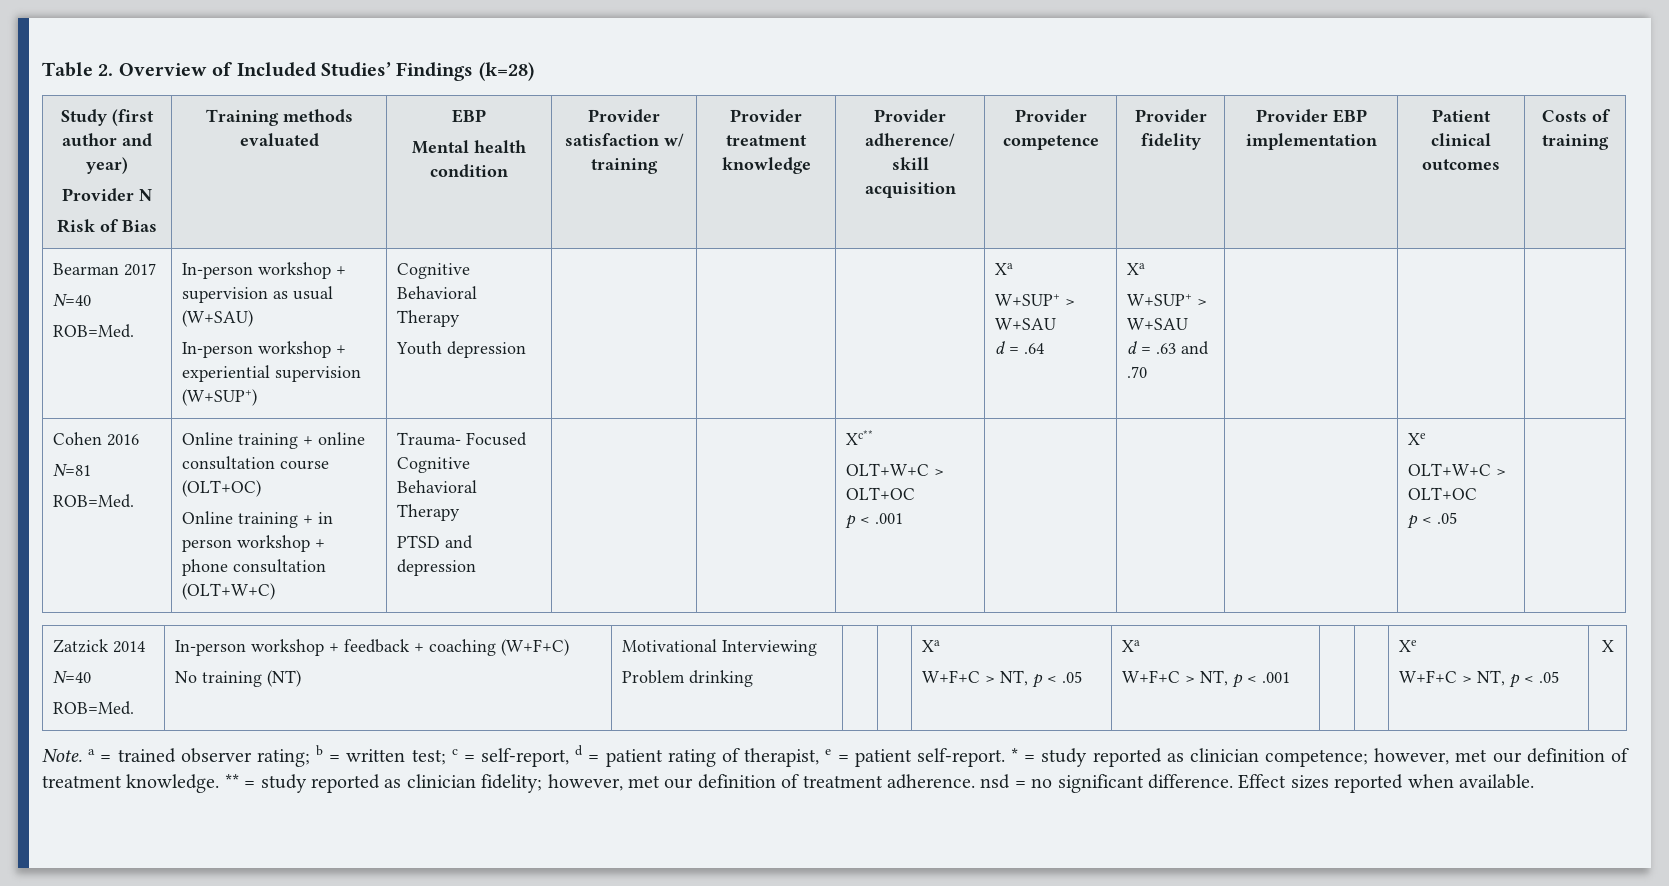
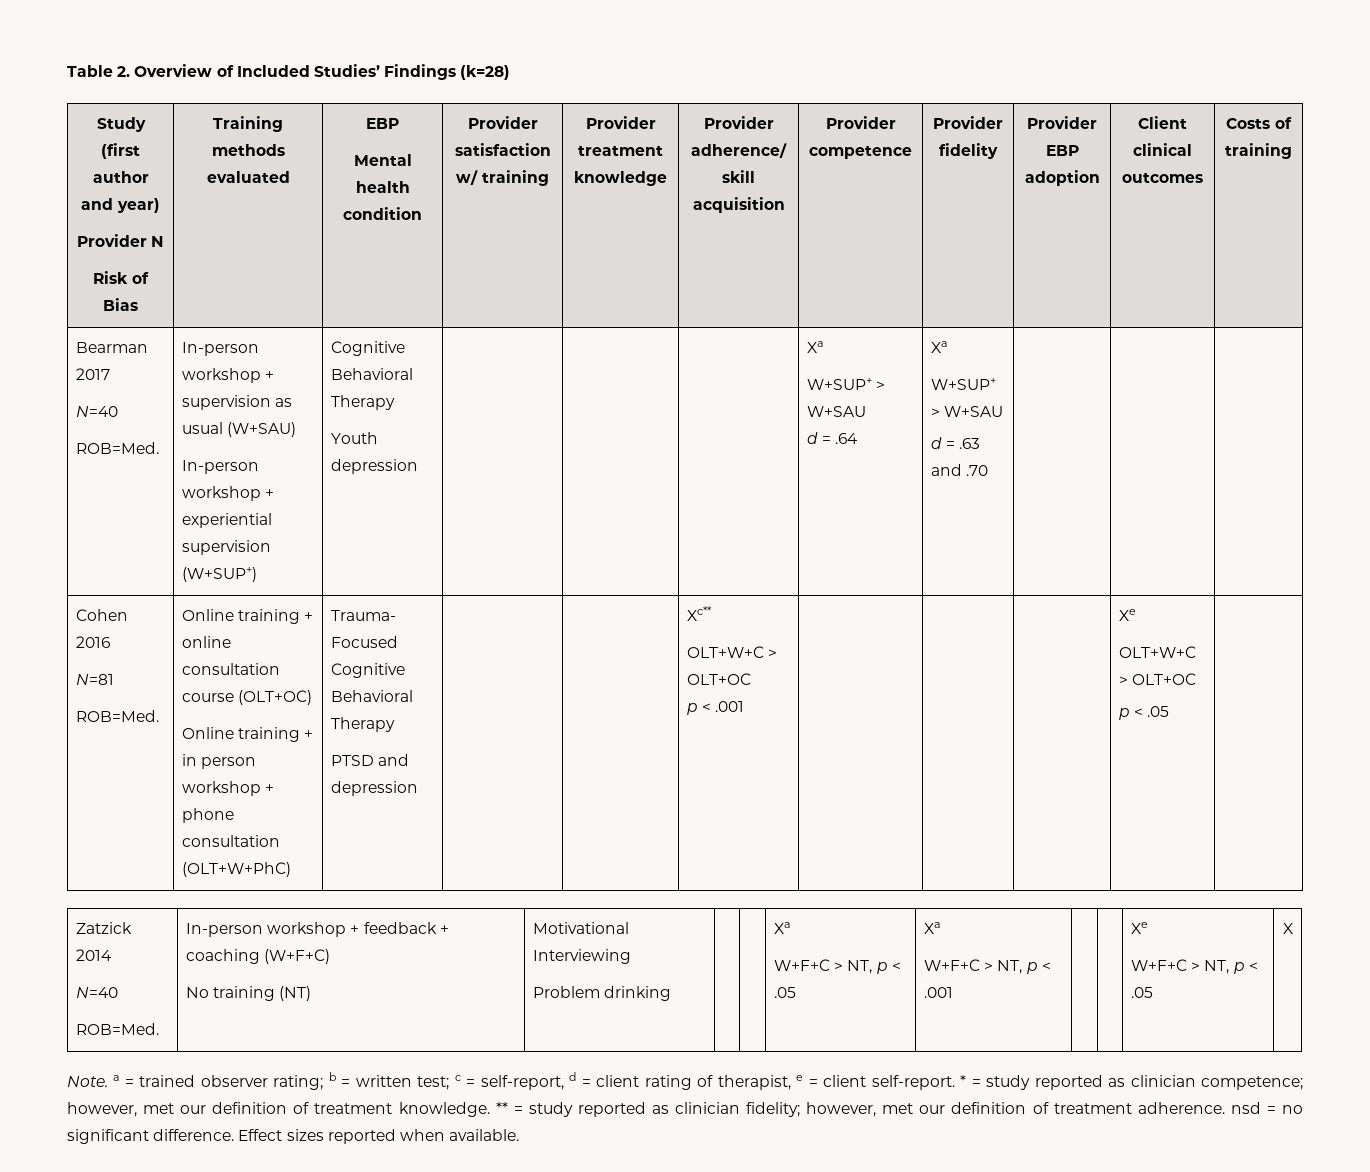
- Provider EBP implementation | Patient clinical outcomes
+ Provider EBP adoption | Client clinical outcomes
- Online training + in person workshop + phone consultation (OLT+W+C)
+ Online training + in person workshop + phone consultation (OLT+W+PhC)
- Note. a = trained observer rating; b = written test; c = self-report, d = patient rating of therapist, e = patient self-report.
+ Note. a = trained observer rating; b = written test; c = self-report, d = client rating of therapist, e = client self-report.

